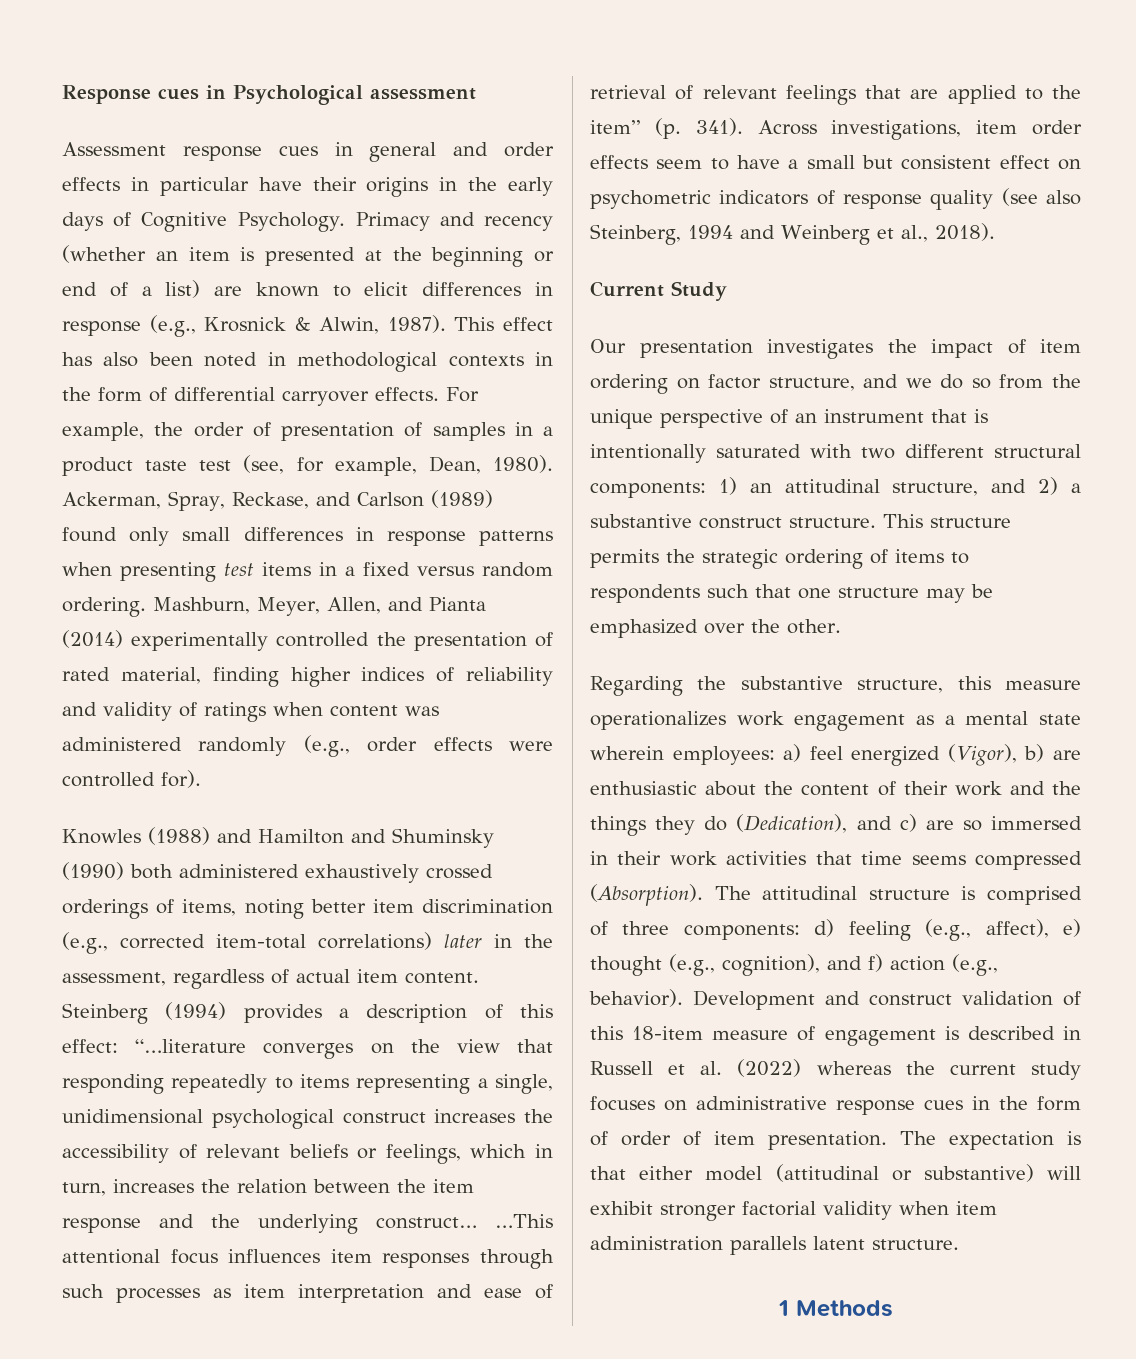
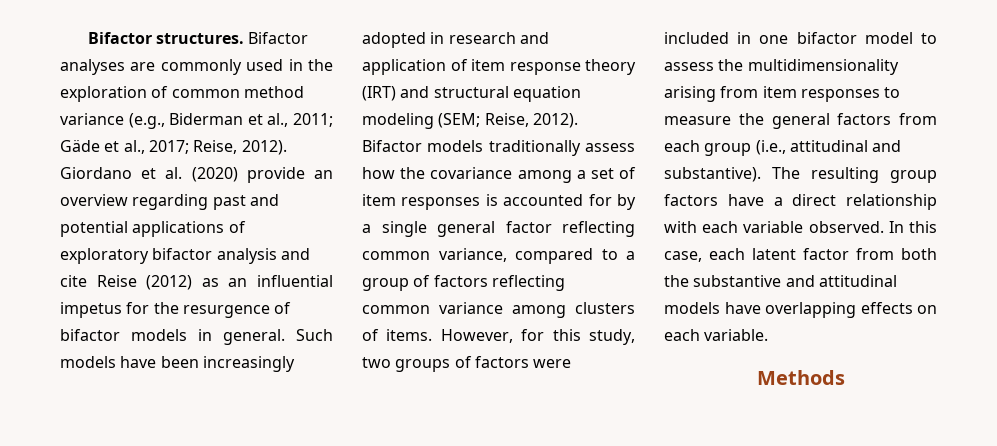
- Response cues in Psychological assessment
- Assessment response cues in general and order effects in particular have their origins in the early days of Cognitive Psychology. Primacy and recency (whether an item is presented at the beginning or end of a list) are known to elicit differences in response (e.g., Krosnick & Alwin, 1987). This effect has also been noted in methodological contexts in the form of differential carryover effects. For example, the order of presentation of samples in a product taste test (see, for example, Dean, 1980). Ackerman, Spray, Reckase, and Carlson (1989) found only small differences in response patterns when presenting test items in a fixed versus random ordering. Mashburn, Meyer, Allen, and Pianta (2014) experimentally controlled the presentation of rated material, finding higher indices of reliability and validity of ratings when content was administered randomly (e.g., order effects were controlled for).
- Knowles (1988) and Hamilton and Shuminsky (1990) both administered exhaustively crossed orderings of items, noting better item discrimination (e.g., corrected item-total correlations) later in the assessment, regardless of actual item content. Steinberg (1994) provides a description of this effect: “…literature converges on the view that responding repeatedly to items representing a single, unidimensional psychological construct increases the accessibility of relevant beliefs or feelings, which in turn, increases the relation between the item response and the underlying construct… …This attentional focus influences item responses through such processes as item interpretation and ease of retrieval of relevant feelings that are applied to the item” (p. 341). Across investigations, item order effects seem to have a small but consistent effect on psychometric indicators of response quality (see also Steinberg, 1994 and Weinberg et al., 2018).
- Current Study
- Our presentation investigates the impact of item ordering on factor structure, and we do so from the unique perspective of an instrument that is intentionally saturated with two different structural components: 1) an attitudinal structure, and 2) a substantive construct structure. This structure permits the strategic ordering of items to respondents such that one structure may be emphasized over the other.
- Regarding the substantive structure, this measure operationalizes work engagement as a mental state wherein employees: a) feel energized (Vigor), b) are enthusiastic about the content of their work and the things they do (Dedication), and c) are so immersed in their work activities that time seems compressed (Absorption). The attitudinal structure is comprised of three components: d) feeling (e.g., affect), e) thought (e.g., cognition), and f) action (e.g., behavior). Development and construct validation of this 18-item measure of engagement is described in Russell et al. (2022) whereas the current study focuses on administrative response cues in the form of order of item presentation. The expectation is that either model (attitudinal or substantive) will exhibit stronger factorial validity when item administration parallels latent structure.
- 1 Methods
+ Bifactor structures. Bifactor analyses are commonly used in the exploration of common method variance (e.g., Biderman et al., 2011; Gäde et al., 2017; Reise, 2012). Giordano et al. (2020) provide an overview regarding past and potential applications of exploratory bifactor analysis and cite Reise (2012) as an influential impetus for the resurgence of bifactor models in general. Such models have been increasingly adopted in research and application of item response theory (IRT) and structural equation modeling (SEM; Reise, 2012). Bifactor models traditionally assess how the covariance among a set of item responses is accounted for by a single general factor reflecting common variance, compared to a group of factors reflecting common variance among clusters of items. However, for this study, two groups of factors were included in one bifactor model to assess the multidimensionality arising from item responses to measure the general factors from each group (i.e., attitudinal and substantive). The resulting group factors have a direct relationship with each variable observed. In this case, each latent factor from both the substantive and attitudinal models have overlapping effects on each variable.
+ Methods

